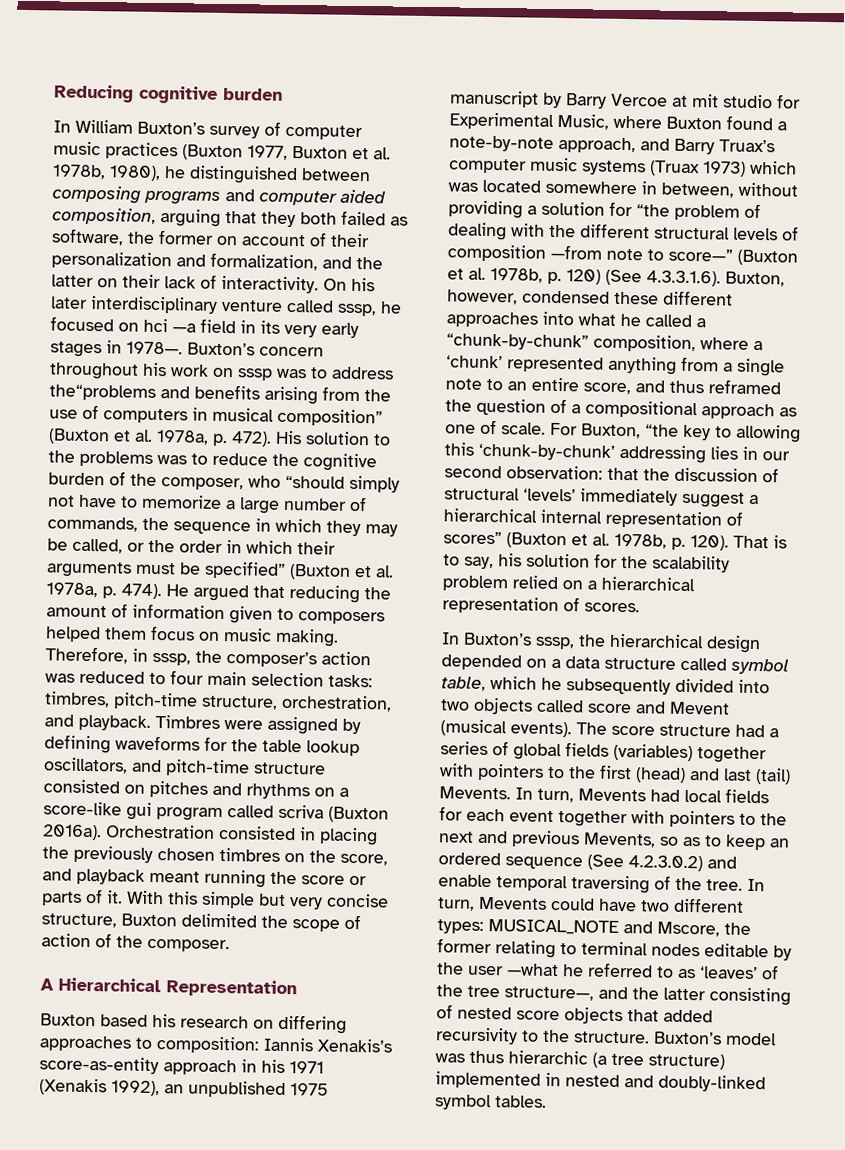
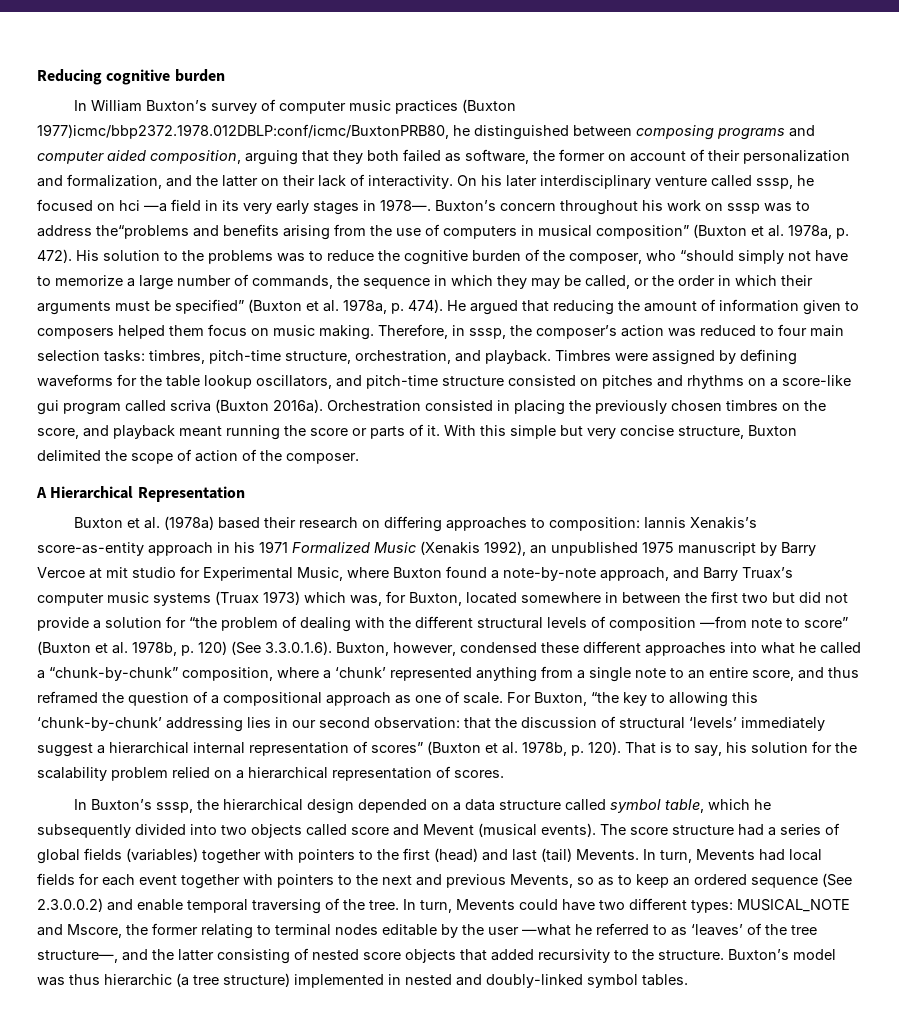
- In William Buxton’s survey of computer music practices (Buxton 1977, Buxton et al. 1978b, 1980), he distinguished between composing programs and computer aided composition, arguing that they both failed as software, the former on account of their personalization and formalization, and the latter on their lack of interactivity.
+ In William Buxton’s survey of computer music practices (Buxton 1977)icmc/bbp2372.1978.012DBLP:conf/icmc/BuxtonPRB80, he distinguished between composing programs and computer aided composition, arguing that they both failed as software, the former on account of their personalization and formalization, and the latter on their lack of interactivity.
- Buxton based his research on differing approaches to composition:
+ Buxton et al. (1978a) based their research on differing approaches to composition:
- Iannis Xenakis’s score-as-entity approach in his 1971 (Xenakis 1992), an unpublished 1975 manuscript by Barry Vercoe at mit studio for Experimental Music, where Buxton found a note-by-note approach, and Barry Truax’s computer music systems (Truax 1973) which was located somewhere in between, without providing a solution for “the problem of dealing with the different structural levels of composition —from note to score—” (Buxton et al. 1978b, p. 120) (See 4.3.3.1.6). Buxton, however, condensed these different approaches into what he called a “chunk-by-chunk” composition, where a ‘chunk’ represented anything from a single note to an entire score, and thus reframed the question of a compositional approach as one of scale.
+ Iannis Xenakis’s score-as-entity approach in his 1971 Formalized Music (Xenakis 1992), an unpublished 1975 manuscript by Barry Vercoe at mit studio for Experimental Music, where Buxton found a note-by-note approach, and Barry Truax’s computer music systems (Truax 1973) which was, for Buxton, located somewhere in between the first two but did not provide a solution for “the problem of dealing with the different structural levels of composition —from note to score” (Buxton et al. 1978b, p. 120) (See 3.3.0.1.6). Buxton, however, condensed these different approaches into what he called a “chunk-by-chunk” composition, where a ‘chunk’ represented anything from a single note to an entire score, and thus reframed the question of a compositional approach as one of scale.
- In turn, Mevents had local fields for each event together with pointers to the next and previous Mevents, so as to keep an ordered sequence (See 4.2.3.0.2) and enable temporal traversing of the tree.
+ In turn, Mevents had local fields for each event together with pointers to the next and previous Mevents, so as to keep an ordered sequence (See 2.3.0.0.2) and enable temporal traversing of the tree.

